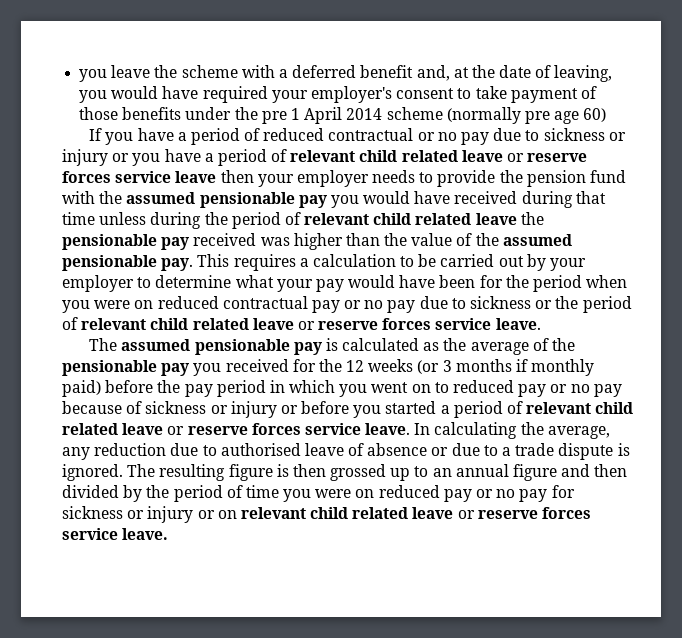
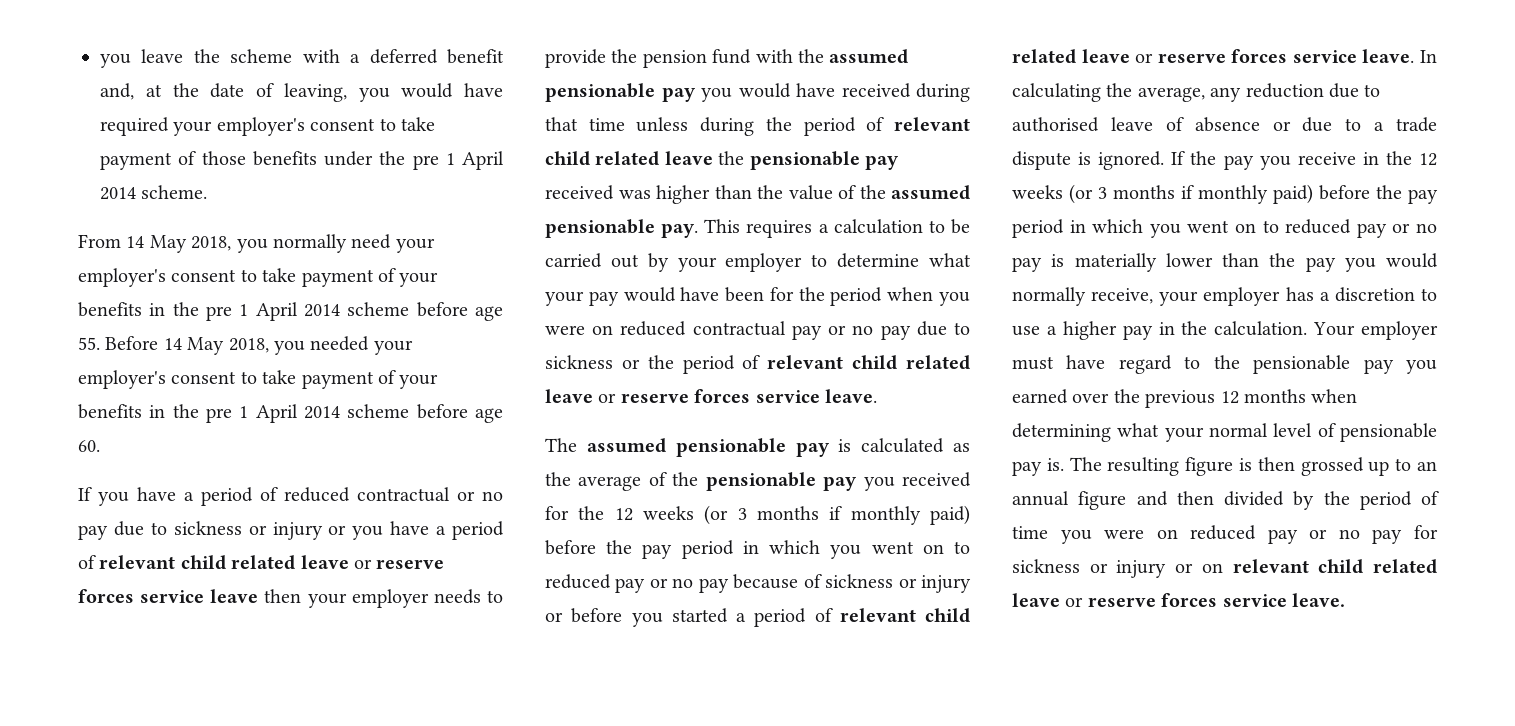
- you leave the scheme with a deferred benefit and, at the date of leaving, you would have required your employer's consent to take payment of those benefits under the pre 1 April 2014 scheme (normally pre age 60)
+ you leave the scheme with a deferred benefit and, at the date of leaving, you would have required your employer's consent to take payment of those benefits under the pre 1 April 2014 scheme.
+ From 14 May 2018, you normally need your employer's consent to take payment of your benefits in the pre 1 April 2014 scheme before age 55. Before 14 May 2018, you needed your employer's consent to take payment of your benefits in the pre 1 April 2014 scheme before age 60.
+ If the pay you receive in the 12 weeks (or 3 months if monthly paid) before the pay period in which you went on to reduced pay or no pay is materially lower than the pay you would normally receive, your employer has a discretion to use a higher pay in the calculation. Your employer must have regard to the pensionable pay you earned over the previous 12 months when determining what your normal level of pensionable pay is.

